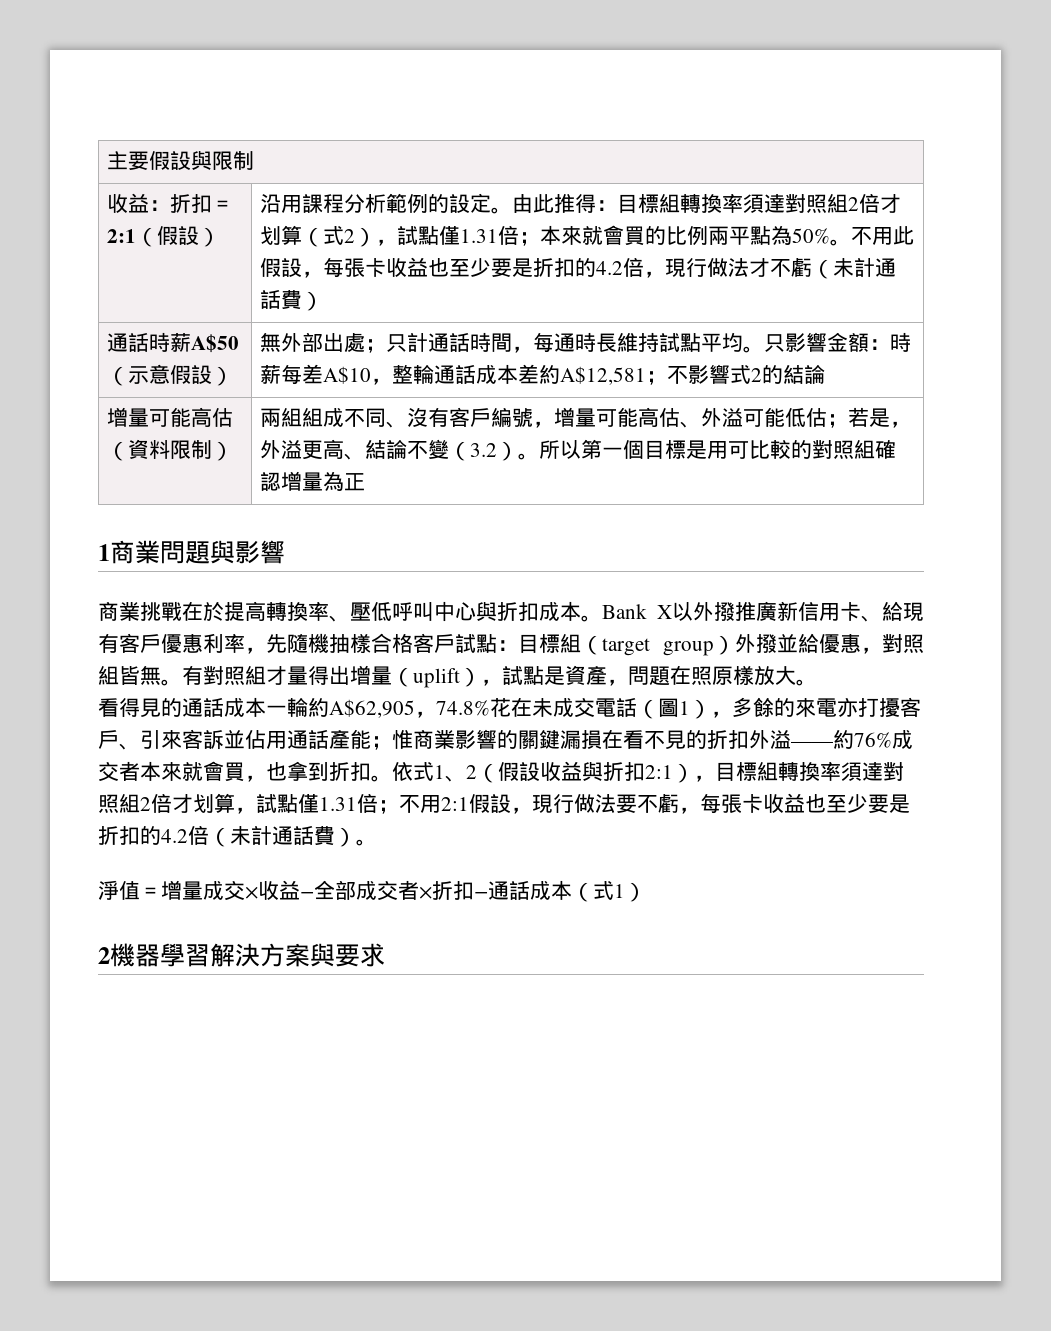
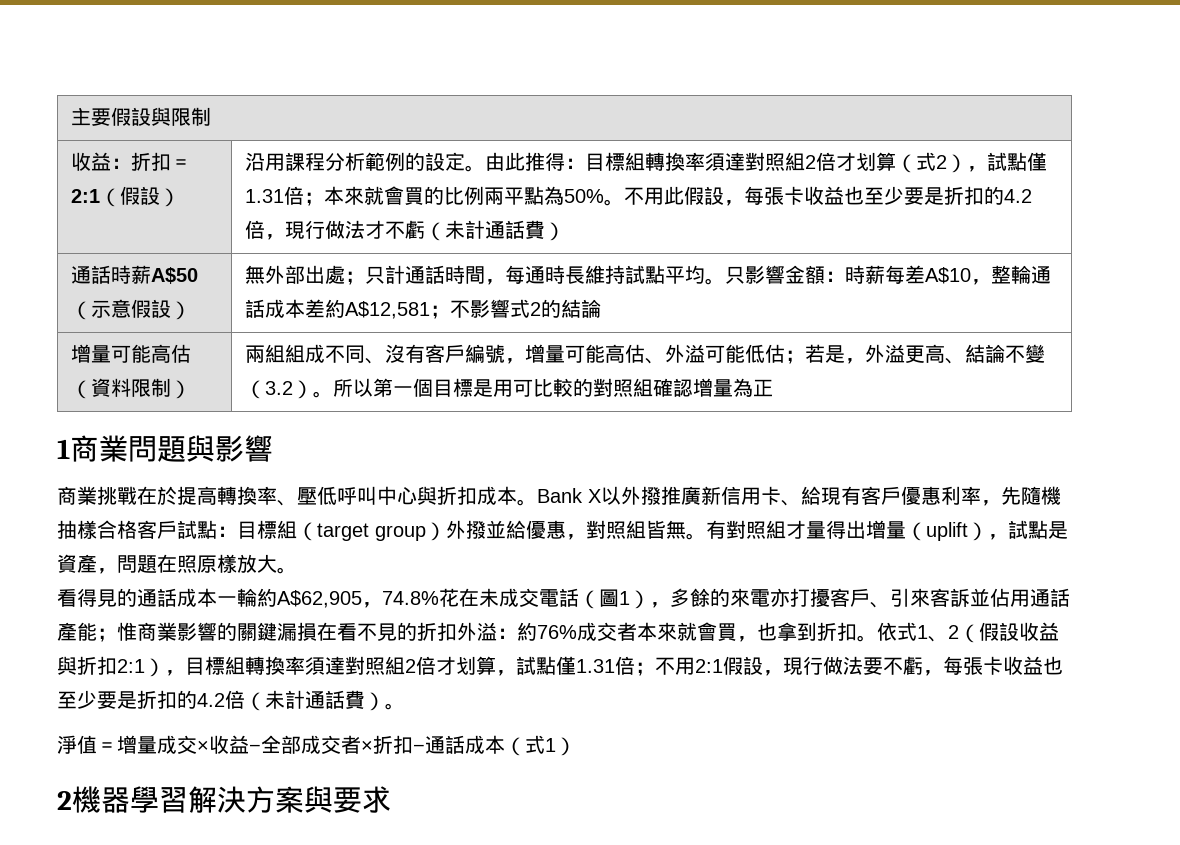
- 看得見的通話成本一輪約A$62,905，74.8%花在未成交電話（圖1），多餘的來電亦打擾客戶、引來客訴並佔用通話產能；惟商業影響的關鍵漏損在看不見的折扣外溢——約76%成交者本來就會買，也拿到折扣。
+ 看得見的通話成本一輪約A$62,905，74.8%花在未成交電話（圖1），多餘的來電亦打擾客戶、引來客訴並佔用通話產能；惟商業影響的關鍵漏損在看不見的折扣外溢：約76%成交者本來就會買，也拿到折扣。

